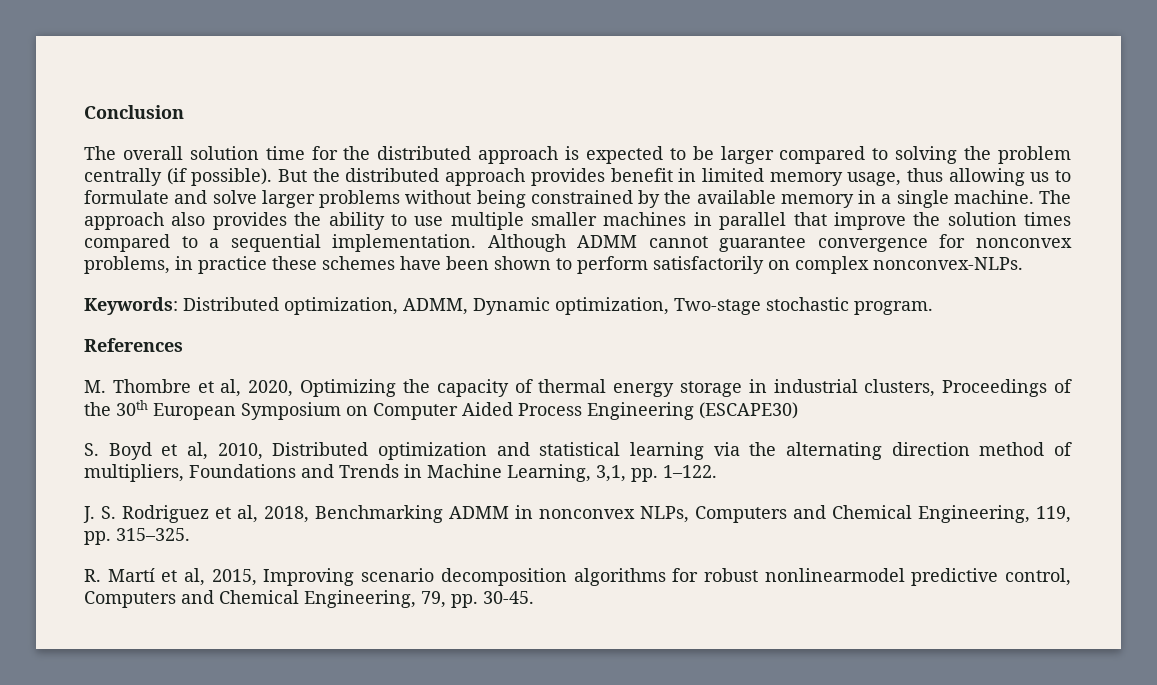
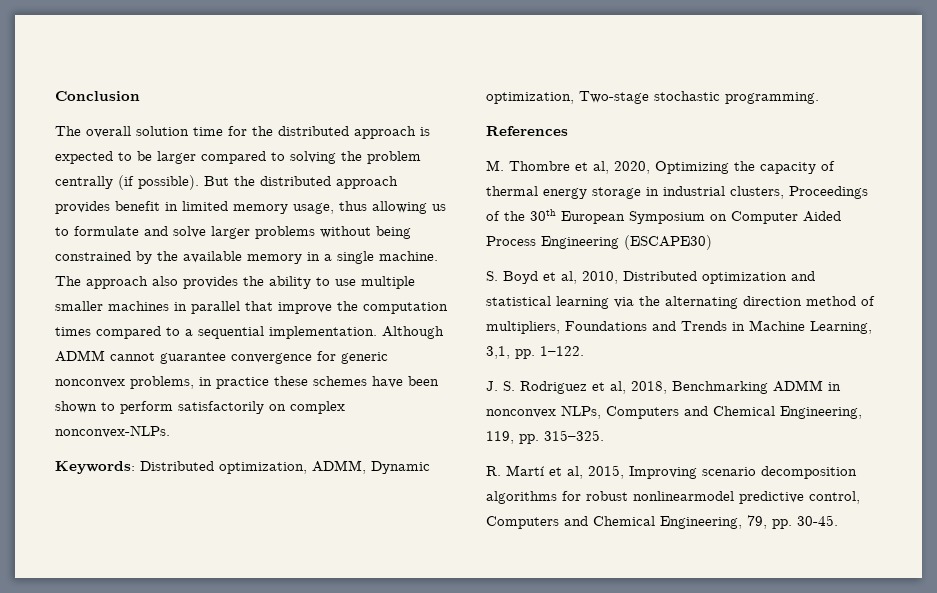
- The approach also provides the ability to use multiple smaller machines in parallel that improve the solution times compared to a sequential implementation.
+ The approach also provides the ability to use multiple smaller machines in parallel that improve the computation times compared to a sequential implementation.
- Although ADMM cannot guarantee convergence for nonconvex problems, in practice these schemes have been shown to perform satisfactorily on complex nonconvex-NLPs.
+ Although ADMM cannot guarantee convergence for generic nonconvex problems, in practice these schemes have been shown to perform satisfactorily on complex nonconvex-NLPs.
- Keywords: Distributed optimization, ADMM, Dynamic optimization, Two-stage stochastic program.
+ Keywords: Distributed optimization, ADMM, Dynamic optimization, Two-stage stochastic programming.

